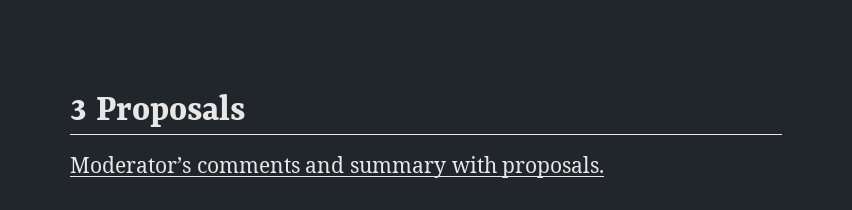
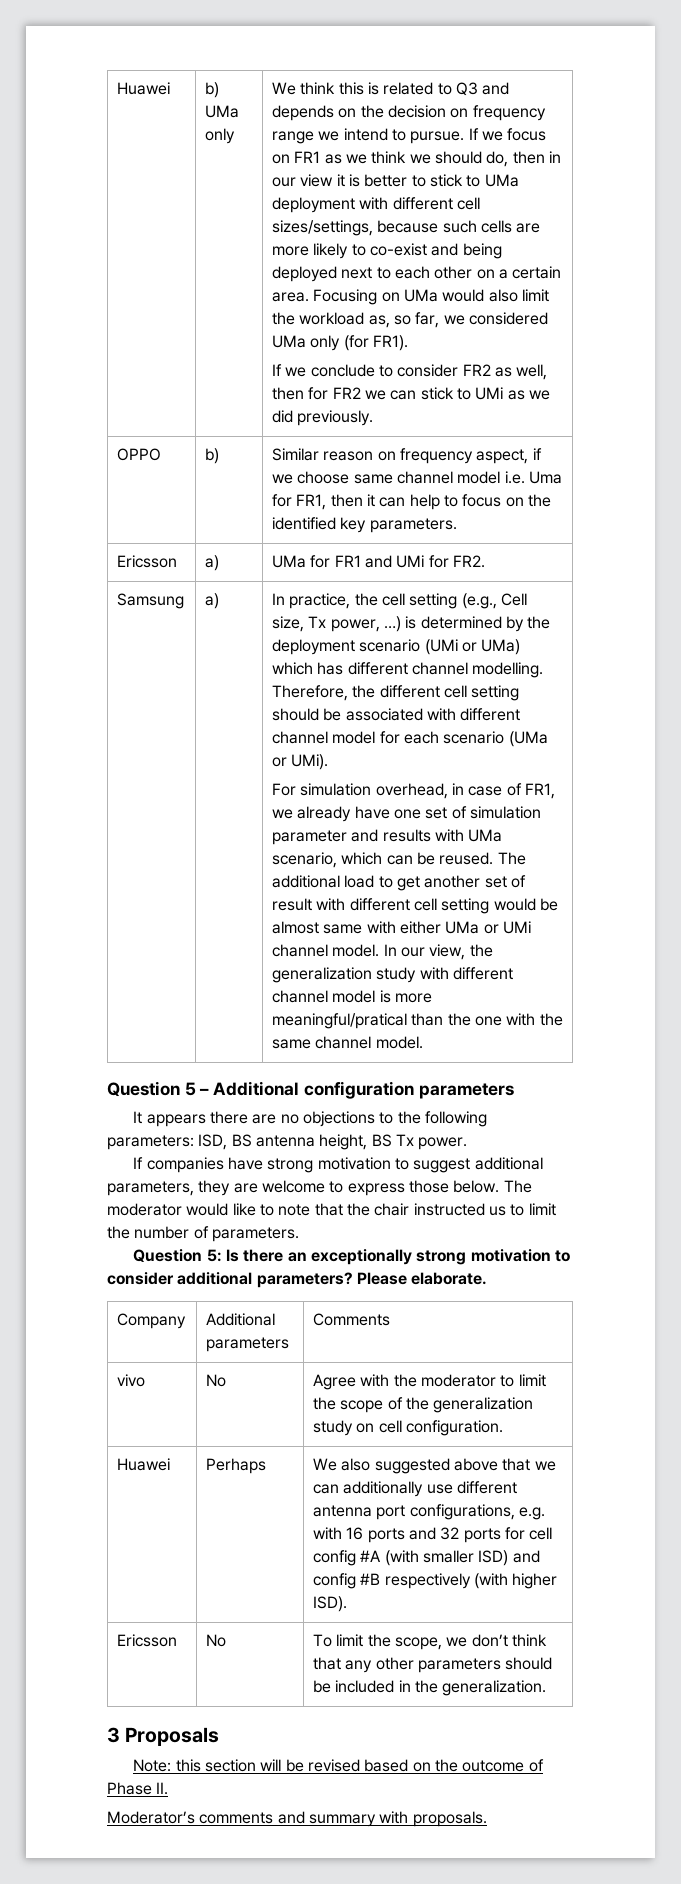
+ Huawei | b) UMa only | We think this is related to Q3 and depends on the decision on frequency range we intend to pursue. If we focus on FR1 as we think we should do, then in our view it is better to stick to UMa deployment with different cell sizes/settings, because such cells are more likely to co-exist and being deployed next to each other on a certain area. Focusing on UMa would also limit the workload as, so far, we considered UMa only (for FR1).
+ If we conclude to consider FR2 as well, then for FR2 we can stick to UMi as we did previously.
+ OPPO | b) | Similar reason on frequency aspect, if we choose same channel model i.e. Uma for FR1, then it can help to focus on the identified key parameters.
+ Ericsson | a) | UMa for FR1 and UMi for FR2.
+ Samsung | a) | In practice, the cell setting (e.g., Cell size, Tx power, …) is determined by the deployment scenario (UMi or UMa) which has different channel modelling. Therefore, the different cell setting should be associated with different channel model for each scenario (UMa or UMi).
+ For simulation overhead, in case of FR1, we already have one set of simulation parameter and results with UMa scenario, which can be reused. The additional load to get another set of result with different cell setting would be almost same with either UMa or UMi channel model. In our view, the generalization study with different channel model is more meaningful/pratical than the one with the same channel model.
+ Question 5 – Additional configuration parameters
+ It appears there are no objections to the following parameters: ISD, BS antenna height, BS Tx power.
+ If companies have strong motivation to suggest additional parameters, they are welcome to express those below. The moderator would like to note that the chair instructed us to limit the number of parameters.
+ Question 5: Is there an exceptionally strong motivation to consider additional parameters? Please elaborate.
+ Company | Additional parameters | Comments
+ vivo | No | Agree with the moderator to limit the scope of the generalization study on cell configuration.
+ Huawei | Perhaps | We also suggested above that we can additionally use different antenna port configurations, e.g. with 16 ports and 32 ports for cell config #A (with smaller ISD) and config #B respectively (with higher ISD).
+ Ericsson | No | To limit the scope, we don’t think that any other parameters should be included in the generalization.
  3 Proposals
+ Note: this section will be revised based on the outcome of Phase II.

